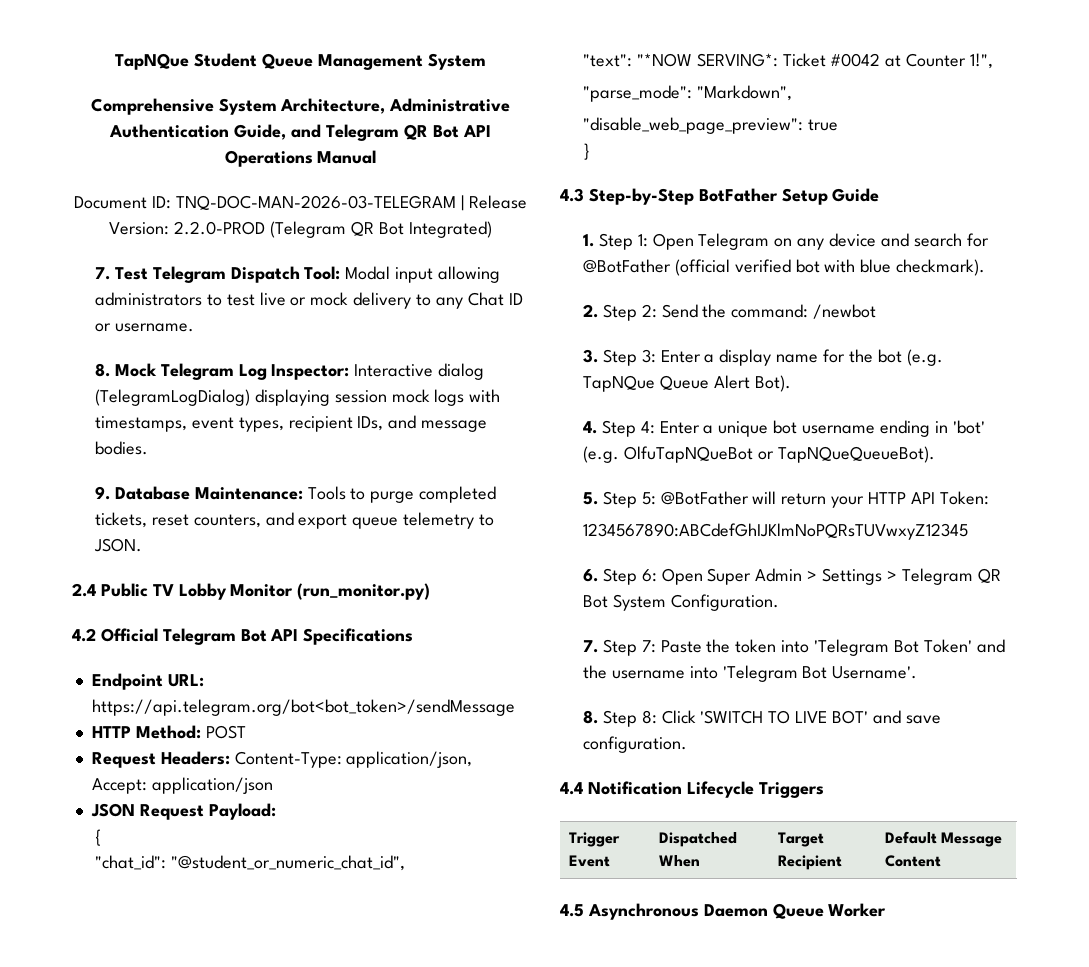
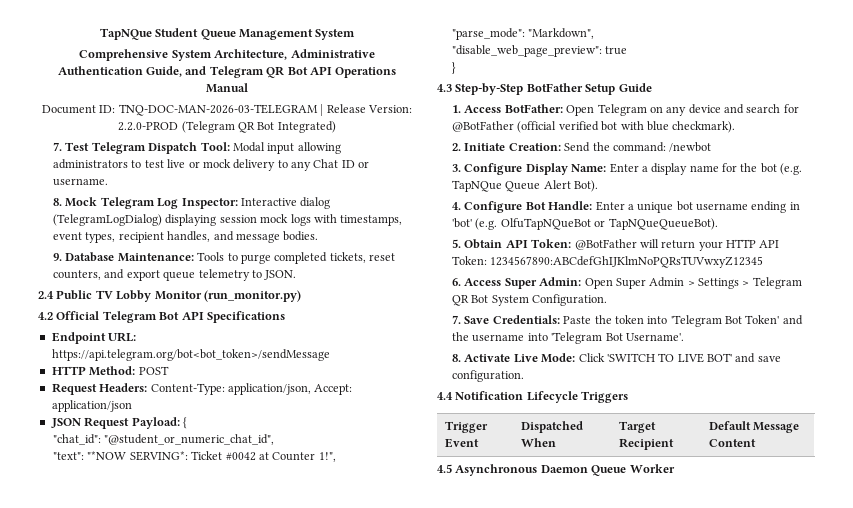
- 8. Mock Telegram Log Inspector: Interactive dialog (TelegramLogDialog) displaying session mock logs with timestamps, event types, recipient IDs, and message bodies.
+ 8. Mock Telegram Log Inspector: Interactive dialog (TelegramLogDialog) displaying session mock logs with timestamps, event types, recipient handles, and message bodies.
- JSON Request Payload:
- {
+ JSON Request Payload: {
- 1. Step 1: Open Telegram on any device and search for @BotFather (official verified bot with blue checkmark).
+ 1. Access BotFather: Open Telegram on any device and search for @BotFather (official verified bot with blue checkmark).
- 2. Step 2: Send the command: /newbot
+ 2. Initiate Creation: Send the command: /newbot
- 3. Step 3: Enter a display name for the bot (e.g. TapNQue Queue Alert Bot).
+ 3. Configure Display Name: Enter a display name for the bot (e.g. TapNQue Queue Alert Bot).
- 4. Step 4: Enter a unique bot username ending in 'bot' (e.g. OlfuTapNQueBot or TapNQueQueueBot).
+ 4. Configure Bot Handle: Enter a unique bot username ending in 'bot' (e.g. OlfuTapNQueBot or TapNQueQueueBot).
- 5. Step 5: @BotFather will return your HTTP API Token:
- 1234567890:ABCdefGhIJKlmNoPQRsTUVwxyZ12345
+ 5. Obtain API Token: @BotFather will return your HTTP API Token: 1234567890:ABCdefGhIJKlmNoPQRsTUVwxyZ12345
- 6. Step 6: Open Super Admin > Settings > Telegram QR Bot System Configuration.
+ 6. Access Super Admin: Open Super Admin > Settings > Telegram QR Bot System Configuration.
- 7. Step 7: Paste the token into 'Telegram Bot Token' and the username into 'Telegram Bot Username'.
+ 7. Save Credentials: Paste the token into 'Telegram Bot Token' and the username into 'Telegram Bot Username'.
- 8. Step 8: Click 'SWITCH TO LIVE BOT' and save configuration.
+ 8. Activate Live Mode: Click 'SWITCH TO LIVE BOT' and save configuration.

